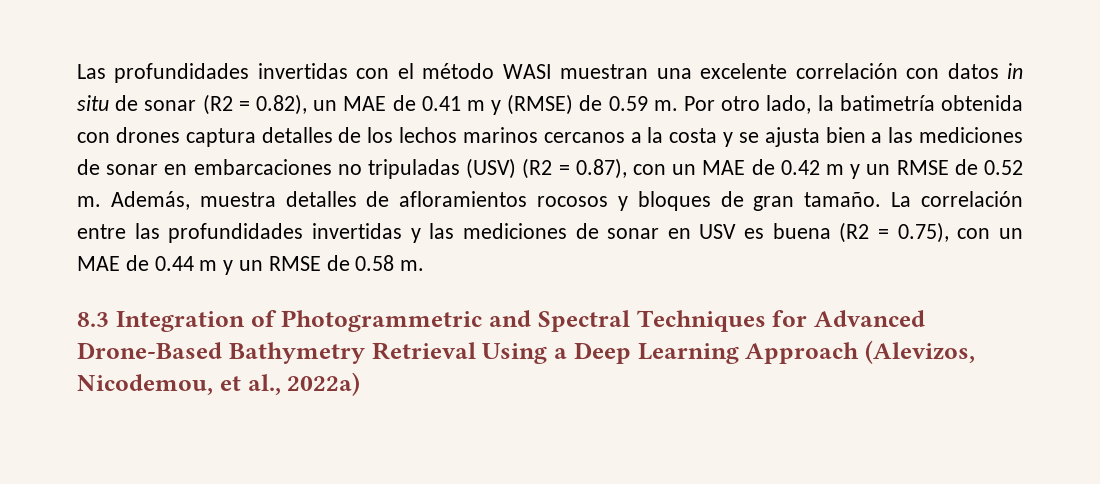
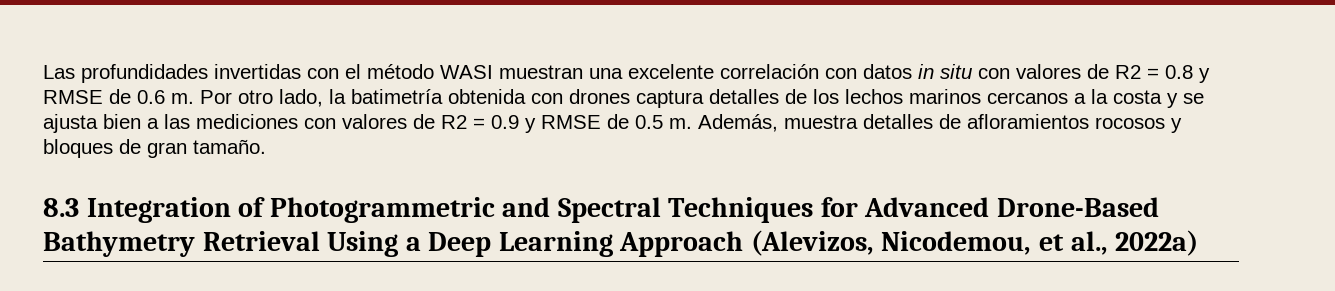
- Las profundidades invertidas con el método WASI muestran una excelente correlación con datos in situ de sonar (R2 = 0.82), un MAE de 0.41 m y (RMSE) de 0.59 m.
+ Las profundidades invertidas con el método WASI muestran una excelente correlación con datos in situ con valores de R2 = 0.8 y RMSE de 0.6 m.
- Por otro lado, la batimetría obtenida con drones captura detalles de los lechos marinos cercanos a la costa y se ajusta bien a las mediciones de sonar en embarcaciones no tripuladas (USV) (R2 = 0.87), con un MAE de 0.42 m y un RMSE de 0.52 m.
+ Por otro lado, la batimetría obtenida con drones captura detalles de los lechos marinos cercanos a la costa y se ajusta bien a las mediciones con valores de R2 = 0.9 y RMSE de 0.5 m.
- La correlación entre las profundidades invertidas y las mediciones de sonar en USV es buena (R2 = 0.75), con un MAE de 0.44 m y un RMSE de 0.58 m.

